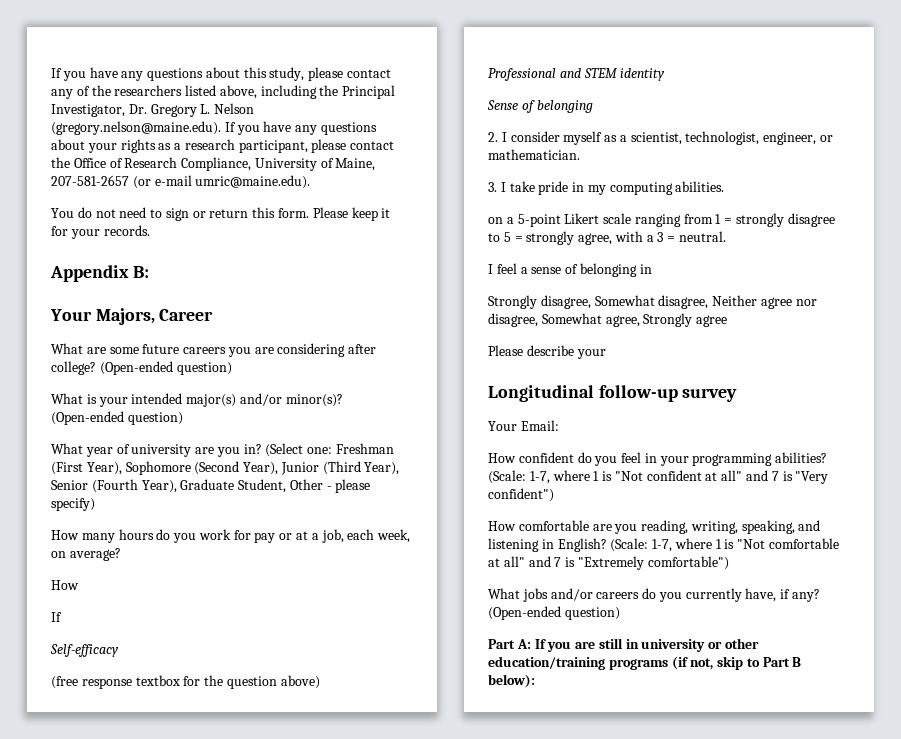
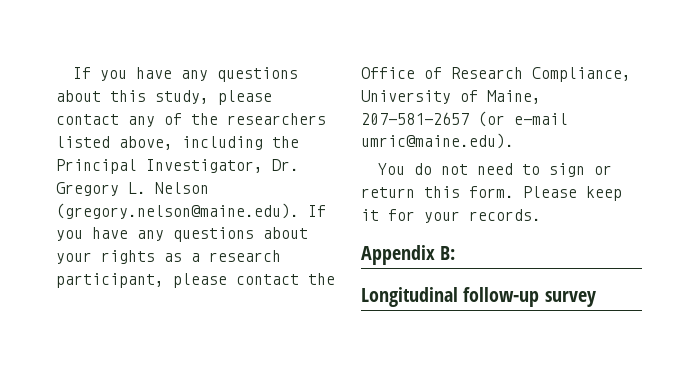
- Your Majors, Career
- What are some future careers you are considering after college? (Open-ended question)
- What is your intended major(s) and/or minor(s)? (Open-ended question)
- What year of university are you in? (Select one: Freshman (First Year), Sophomore (Second Year), Junior (Third Year), Senior (Fourth Year), Graduate Student, Other - please specify)
- How many hours do you work for pay or at a job, each week, on average?
- How
- If
- Self-efficacy
- (free response textbox for the question above)
- Professional and STEM identity
- Sense of belonging
- 2. I consider myself as a scientist, technologist, engineer, or mathematician.
- 3. I take pride in my computing abilities.
- on a 5-point Likert scale ranging from 1 = strongly disagree to 5 = strongly agree, with a 3 = neutral.
- I feel a sense of belonging in
- Strongly disagree, Somewhat disagree, Neither agree nor disagree, Somewhat agree, Strongly agree
- Please describe your
  Longitudinal follow-up survey
- Your Email:
- How confident do you feel in your programming abilities? (Scale: 1-7, where 1 is "Not confident at all" and 7 is "Very confident")
- How comfortable are you reading, writing, speaking, and listening in English? (Scale: 1-7, where 1 is "Not comfortable at all" and 7 is "Extremely comfortable")
- What jobs and/or careers do you currently have, if any? (Open-ended question)
- Part A: If you are still in university or other education/training programs (if not, skip to Part B below):

